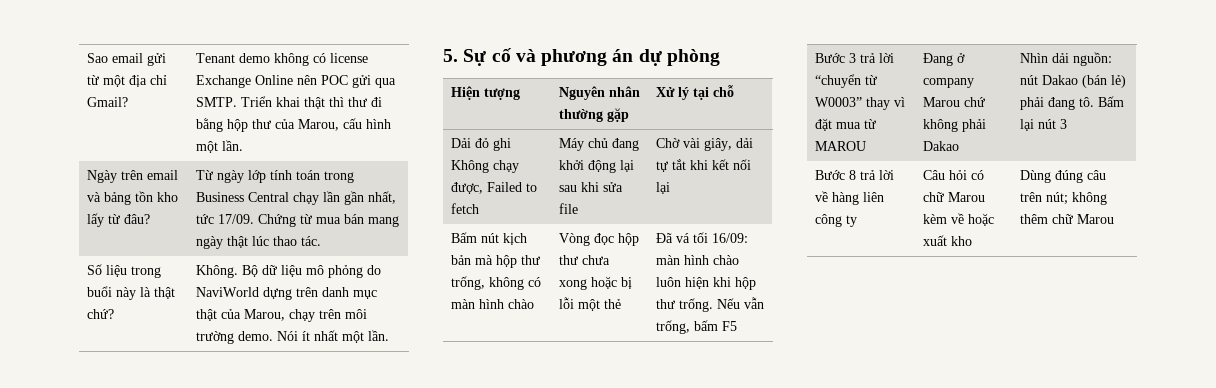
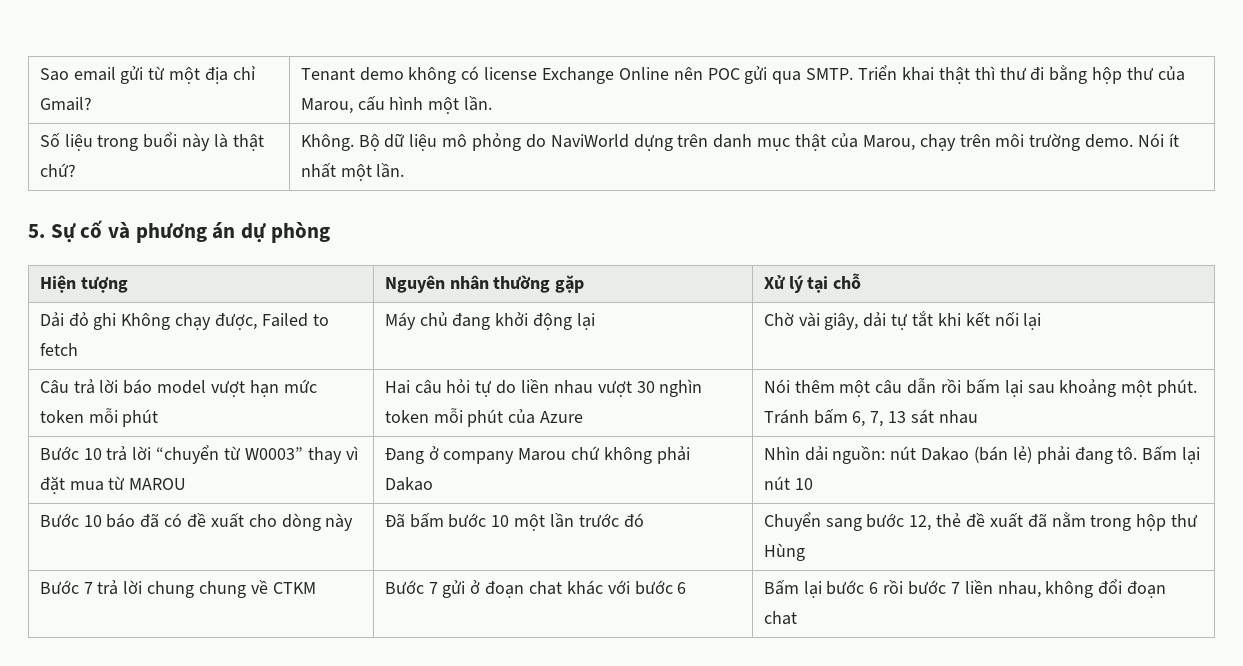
- Ngày trên email và bảng tồn kho lấy từ đâu? | Từ ngày lớp tính toán trong Business Central chạy lần gần nhất, tức 17/09. Chứng từ mua bán mang ngày thật lúc thao tác.
- Dải đỏ ghi Không chạy được, Failed to fetch | Máy chủ đang khởi động lại sau khi sửa file | Chờ vài giây, dải tự tắt khi kết nối lại
+ Dải đỏ ghi Không chạy được, Failed to fetch | Máy chủ đang khởi động lại | Chờ vài giây, dải tự tắt khi kết nối lại
- Bấm nút kịch bản mà hộp thư trống, không có màn hình chào | Vòng đọc hộp thư chưa xong hoặc bị lỗi một thẻ | Đã vá tối 16/09: màn hình chào luôn hiện khi hộp thư trống. Nếu vẫn trống, bấm F5
- Bước 3 trả lời “chuyển từ W0003” thay vì đặt mua từ MAROU | Đang ở company Marou chứ không phải Dakao | Nhìn dải nguồn: nút Dakao (bán lẻ) phải đang tô. Bấm lại nút 3
- Bước 8 trả lời về hàng liên công ty | Câu hỏi có chữ Marou kèm về hoặc xuất kho | Dùng đúng câu trên nút; không thêm chữ Marou
+ Câu trả lời báo model vượt hạn mức token mỗi phút | Hai câu hỏi tự do liền nhau vượt 30 nghìn token mỗi phút của Azure | Nói thêm một câu dẫn rồi bấm lại sau khoảng một phút. Tránh bấm 6, 7, 13 sát nhau
+ Bước 10 trả lời “chuyển từ W0003” thay vì đặt mua từ MAROU | Đang ở company Marou chứ không phải Dakao | Nhìn dải nguồn: nút Dakao (bán lẻ) phải đang tô. Bấm lại nút 10
+ Bước 10 báo đã có đề xuất cho dòng này | Đã bấm bước 10 một lần trước đó | Chuyển sang bước 12, thẻ đề xuất đã nằm trong hộp thư Hùng
+ Bước 7 trả lời chung chung về CTKM | Bước 7 gửi ở đoạn chat khác với bước 6 | Bấm lại bước 6 rồi bước 7 liền nhau, không đổi đoạn chat

